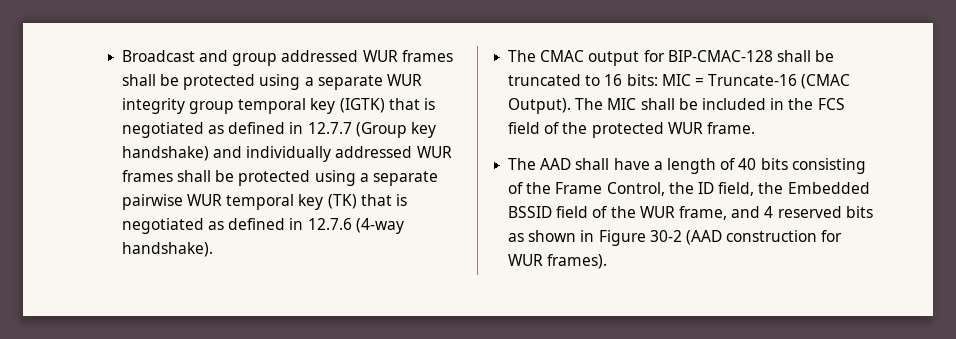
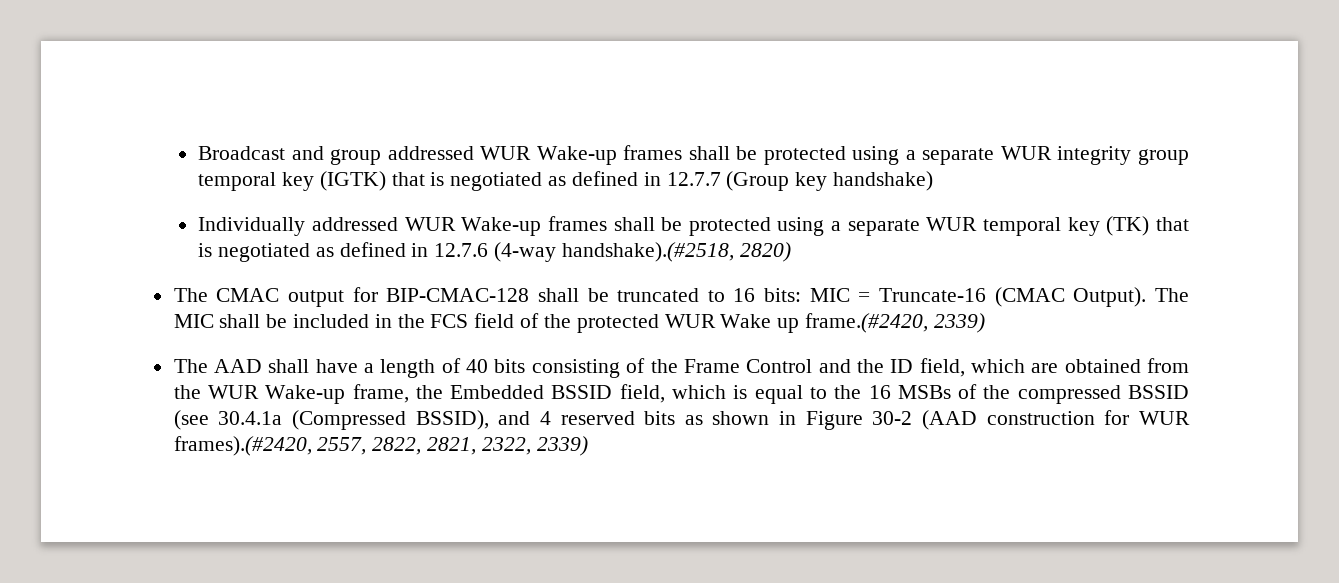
- Broadcast and group addressed WUR frames shall be protected using a separate WUR integrity group temporal key (IGTK) that is negotiated as defined in 12.7.7 (Group key handshake) and individually addressed WUR frames shall be protected using a separate pairwise WUR temporal key (TK) that is negotiated as defined in 12.7.6 (4-way handshake).
+ Broadcast and group addressed WUR Wake-up frames shall be protected using a separate WUR integrity group temporal key (IGTK) that is negotiated as defined in 12.7.7 (Group key handshake)
+ Individually addressed WUR Wake-up frames shall be protected using a separate WUR temporal key (TK) that is negotiated as defined in 12.7.6 (4-way handshake).(#2518, 2820)
- The MIC shall be included in the FCS field of the protected WUR frame.
+ The MIC shall be included in the FCS field of the protected WUR Wake up frame.(#2420, 2339)
- The AAD shall have a length of 40 bits consisting of the Frame Control, the ID field, the Embedded BSSID field of the WUR frame, and 4 reserved bits as shown in Figure 30-2 (AAD construction for WUR frames).
+ The AAD shall have a length of 40 bits consisting of the Frame Control and the ID field, which are obtained from the WUR Wake-up frame, the Embedded BSSID field, which is equal to the 16 MSBs of the compressed BSSID (see 30.4.1a (Compressed BSSID), and 4 reserved bits as shown in Figure 30-2 (AAD construction for WUR frames).(#2420, 2557, 2822, 2821, 2322, 2339)

